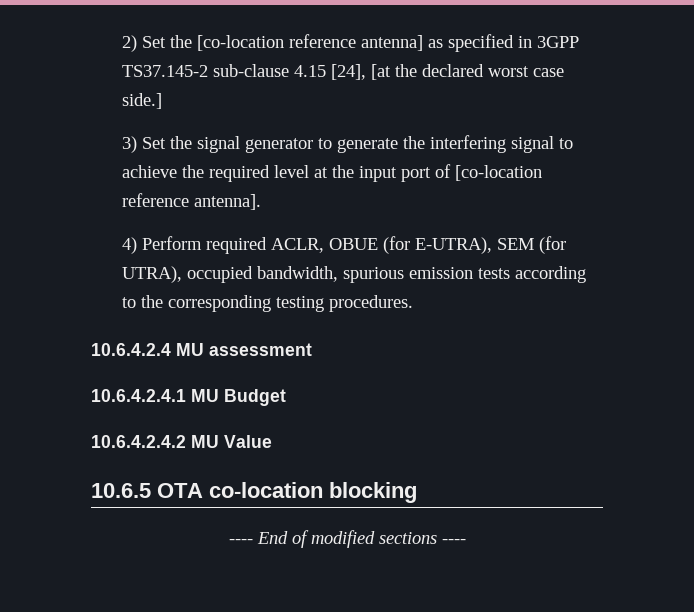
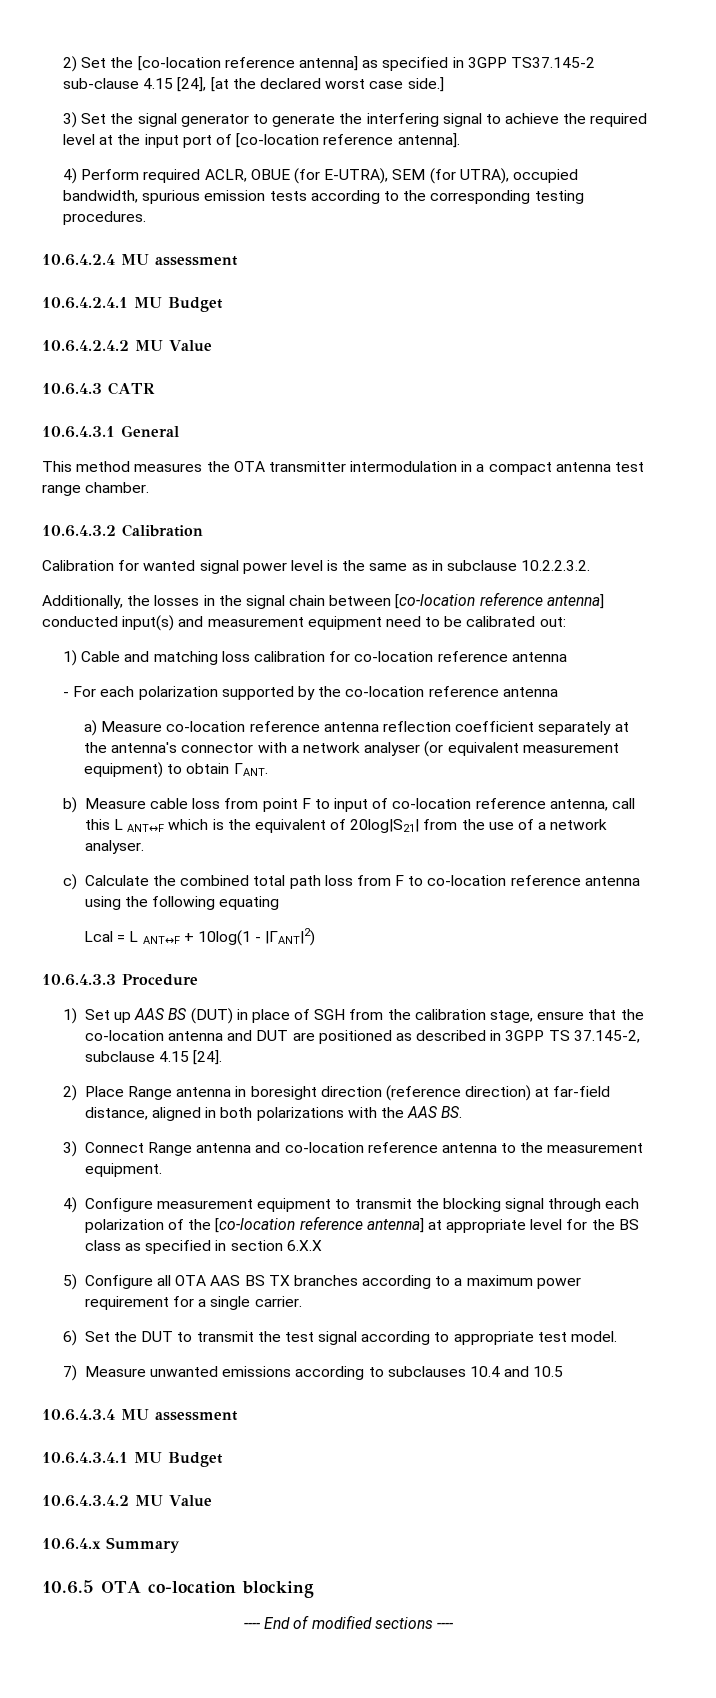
+ 10.6.4.3 CATR
+ 10.6.4.3.1 General
+ This method measures the OTA transmitter intermodulation in a compact antenna test range chamber.
+ 10.6.4.3.2 Calibration
+ Calibration for wanted signal power level is the same as in subclause 10.2.2.3.2.
+ Additionally, the losses in the signal chain between [co-location reference antenna] conducted input(s) and measurement equipment need to be calibrated out:
+ 1) Cable and matching loss calibration for co-location reference antenna
+ - For each polarization supported by the co-location reference antenna
+ a) Measure co-location reference antenna reflection coefficient separately at the antenna's connector with a network analyser (or equivalent measurement equipment) to obtain ΓANT.
+ b) Measure cable loss from point F to input of co-location reference antenna, call this L ANT↔F which is the equivalent of 20log|S21| from the use of a network analyser.
+ c) Calculate the combined total path loss from F to co-location reference antenna using the following equating
+ Lcal = L ANT↔F + 10log(1 - |ΓANT|2)
+ 10.6.4.3.3 Procedure
+ 1) Set up AAS BS (DUT) in place of SGH from the calibration stage, ensure that the co-location antenna and DUT are positioned as described in 3GPP TS 37.145-2, subclause 4.15 [24].
+ 2) Place Range antenna in boresight direction (reference direction) at far-field distance, aligned in both polarizations with the AAS BS.
+ 3) Connect Range antenna and co-location reference antenna to the measurement equipment.
+ 4) Configure measurement equipment to transmit the blocking signal through each polarization of the [co-location reference antenna] at appropriate level for the BS class as specified in section 6.X.X
+ 5) Configure all OTA AAS BS TX branches according to a maximum power requirement for a single carrier.
+ 6) Set the DUT to transmit the test signal according to appropriate test model.
+ 7) Measure unwanted emissions according to subclauses 10.4 and 10.5
+ 10.6.4.3.4 MU assessment
+ 10.6.4.3.4.1 MU Budget
+ 10.6.4.3.4.2 MU Value
+ 10.6.4.x Summary

